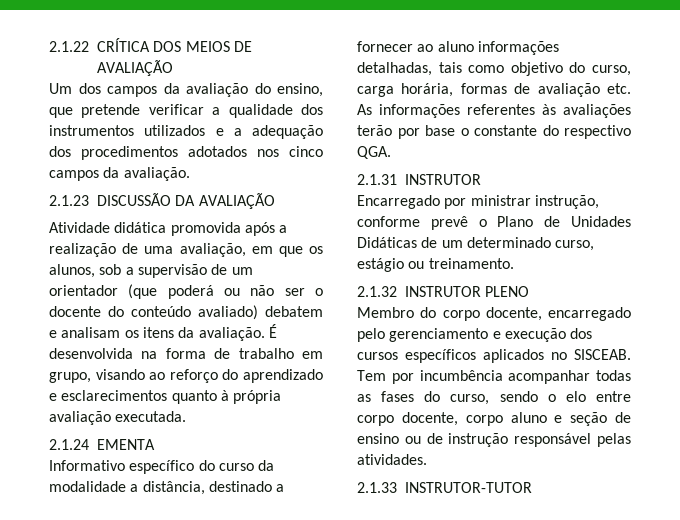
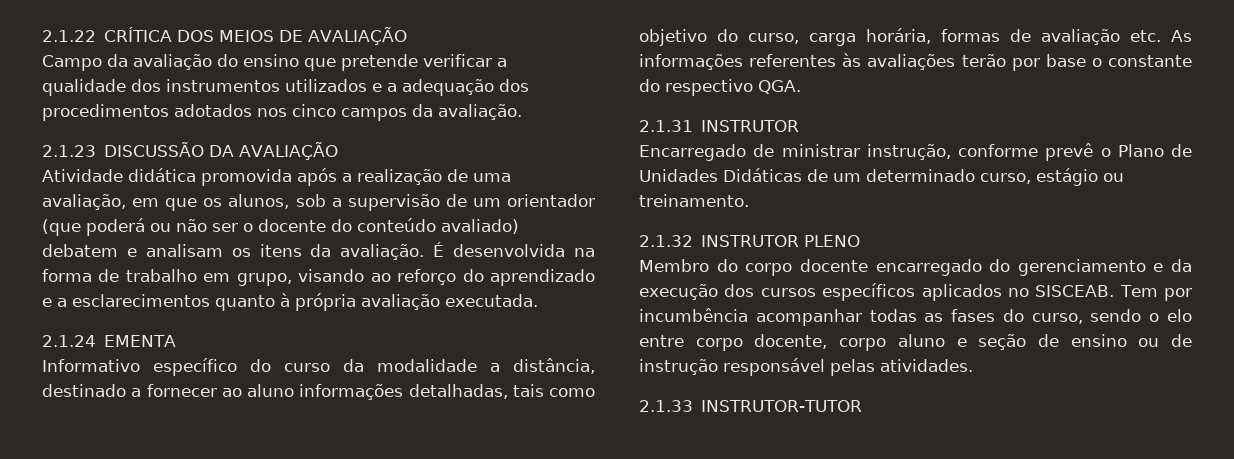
- Um dos campos da avaliação do ensino, que pretende verificar a qualidade dos instrumentos utilizados e a adequação dos procedimentos adotados nos cinco campos da avaliação.
+ Campo da avaliação do ensino que pretende verificar a qualidade dos instrumentos utilizados e a adequação dos procedimentos adotados nos cinco campos da avaliação.
- É desenvolvida na forma de trabalho em grupo, visando ao reforço do aprendizado e esclarecimentos quanto à própria avaliação executada.
+ É desenvolvida na forma de trabalho em grupo, visando ao reforço do aprendizado e a esclarecimentos quanto à própria avaliação executada.
- Encarregado por ministrar instrução, conforme prevê o Plano de Unidades Didáticas de um determinado curso, estágio ou treinamento.
+ Encarregado de ministrar instrução, conforme prevê o Plano de Unidades Didáticas de um determinado curso, estágio ou treinamento.
- Membro do corpo docente, encarregado pelo gerenciamento e execução dos cursos específicos aplicados no SISCEAB.
+ Membro do corpo docente encarregado do gerenciamento e da execução dos cursos específicos aplicados no SISCEAB.

